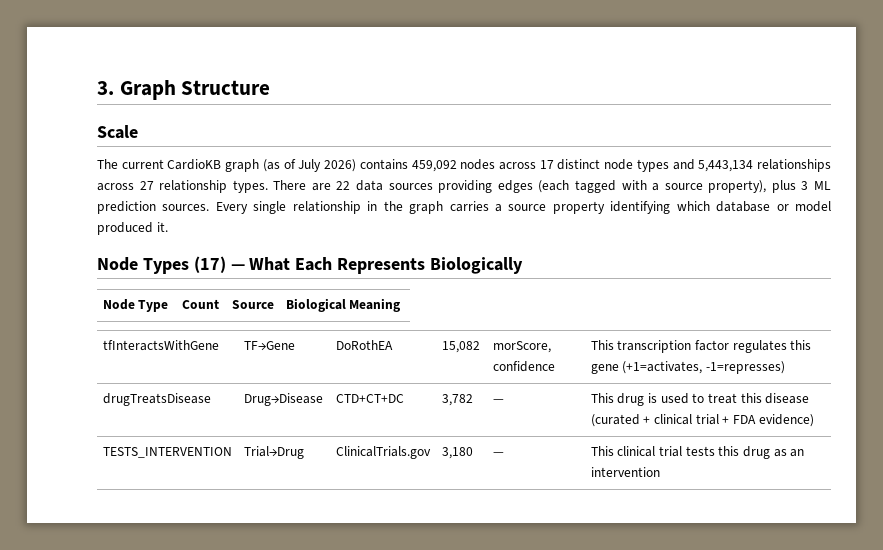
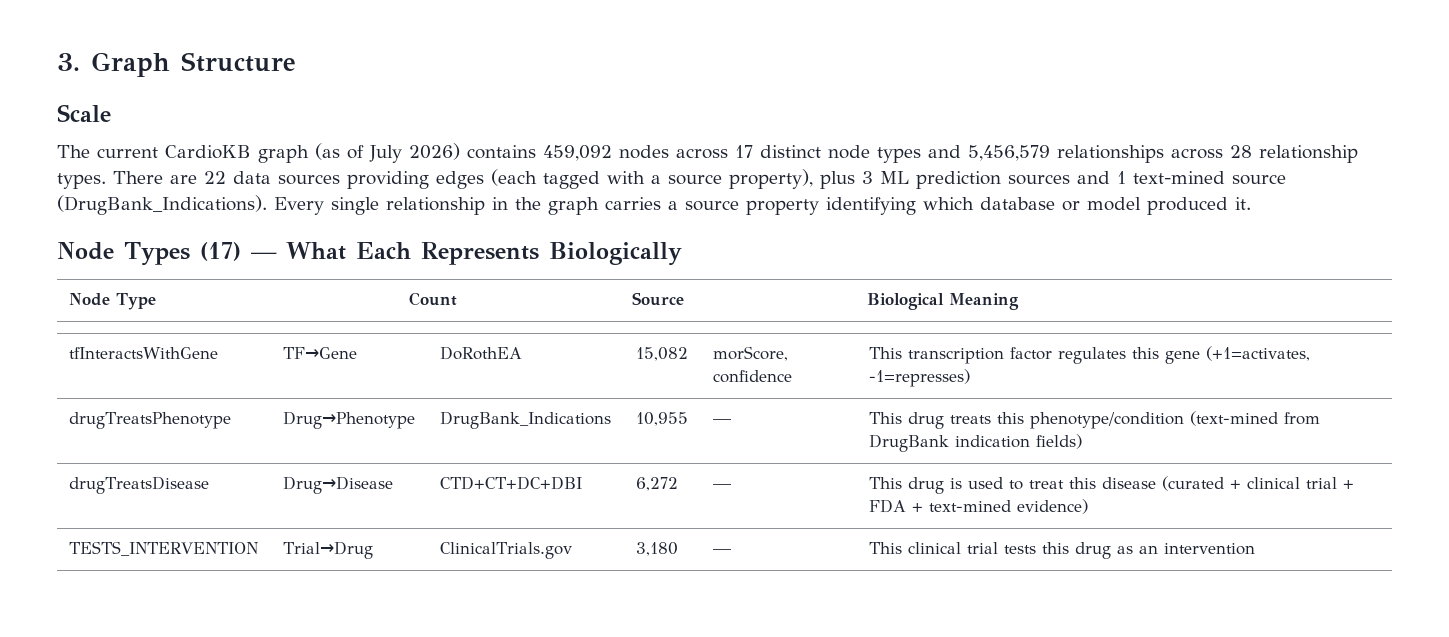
- The current CardioKB graph (as of July 2026) contains 459,092 nodes across 17 distinct node types and 5,443,134 relationships across 27 relationship types.
+ The current CardioKB graph (as of July 2026) contains 459,092 nodes across 17 distinct node types and 5,456,579 relationships across 28 relationship types.
- There are 22 data sources providing edges (each tagged with a source property), plus 3 ML prediction sources.
+ There are 22 data sources providing edges (each tagged with a source property), plus 3 ML prediction sources and 1 text-mined source (DrugBank_Indications).
+ drugTreatsPhenotype | Drug→Phenotype | DrugBank_Indications | 10,955 | — | This drug treats this phenotype/condition (text-mined from DrugBank indication fields)
- drugTreatsDisease | Drug→Disease | CTD+CT+DC | 3,782 | — | This drug is used to treat this disease (curated + clinical trial + FDA evidence)
+ drugTreatsDisease | Drug→Disease | CTD+CT+DC+DBI | 6,272 | — | This drug is used to treat this disease (curated + clinical trial + FDA + text-mined evidence)

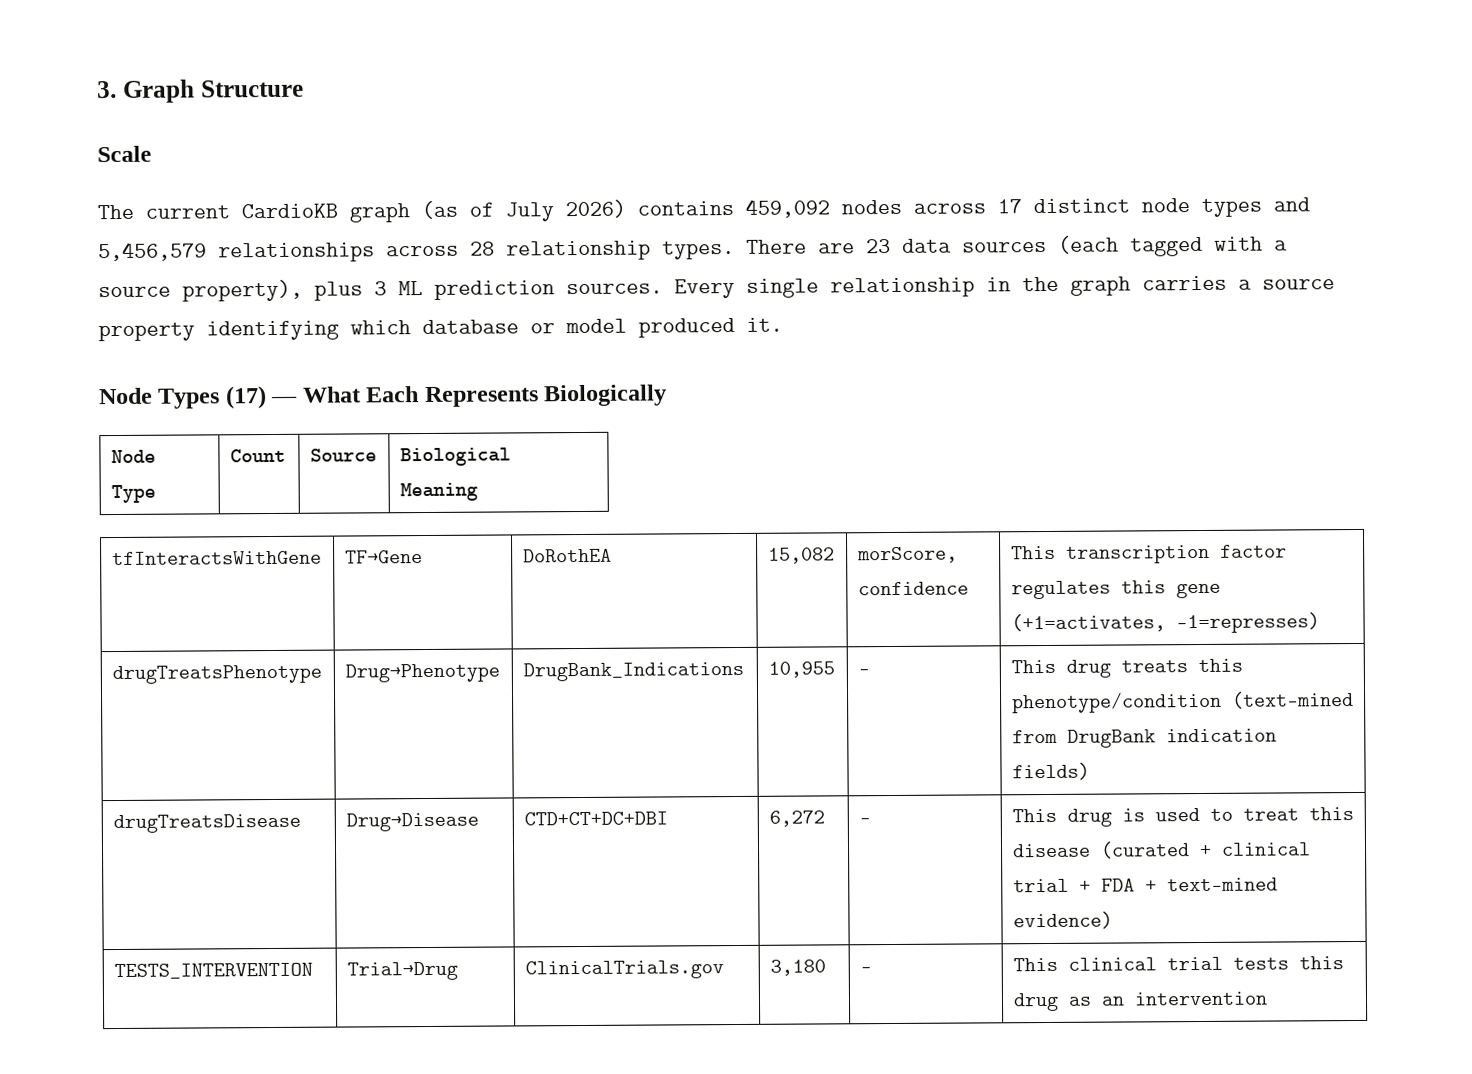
- There are 22 data sources providing edges (each tagged with a source property), plus 3 ML prediction sources and 1 text-mined source (DrugBank_Indications).
+ There are 23 data sources (each tagged with a source property), plus 3 ML prediction sources.

